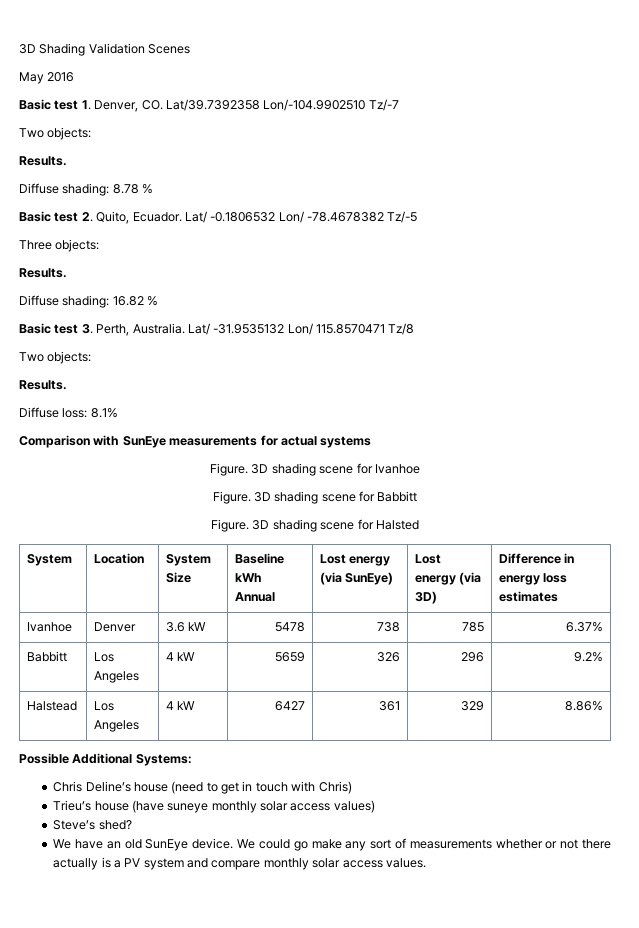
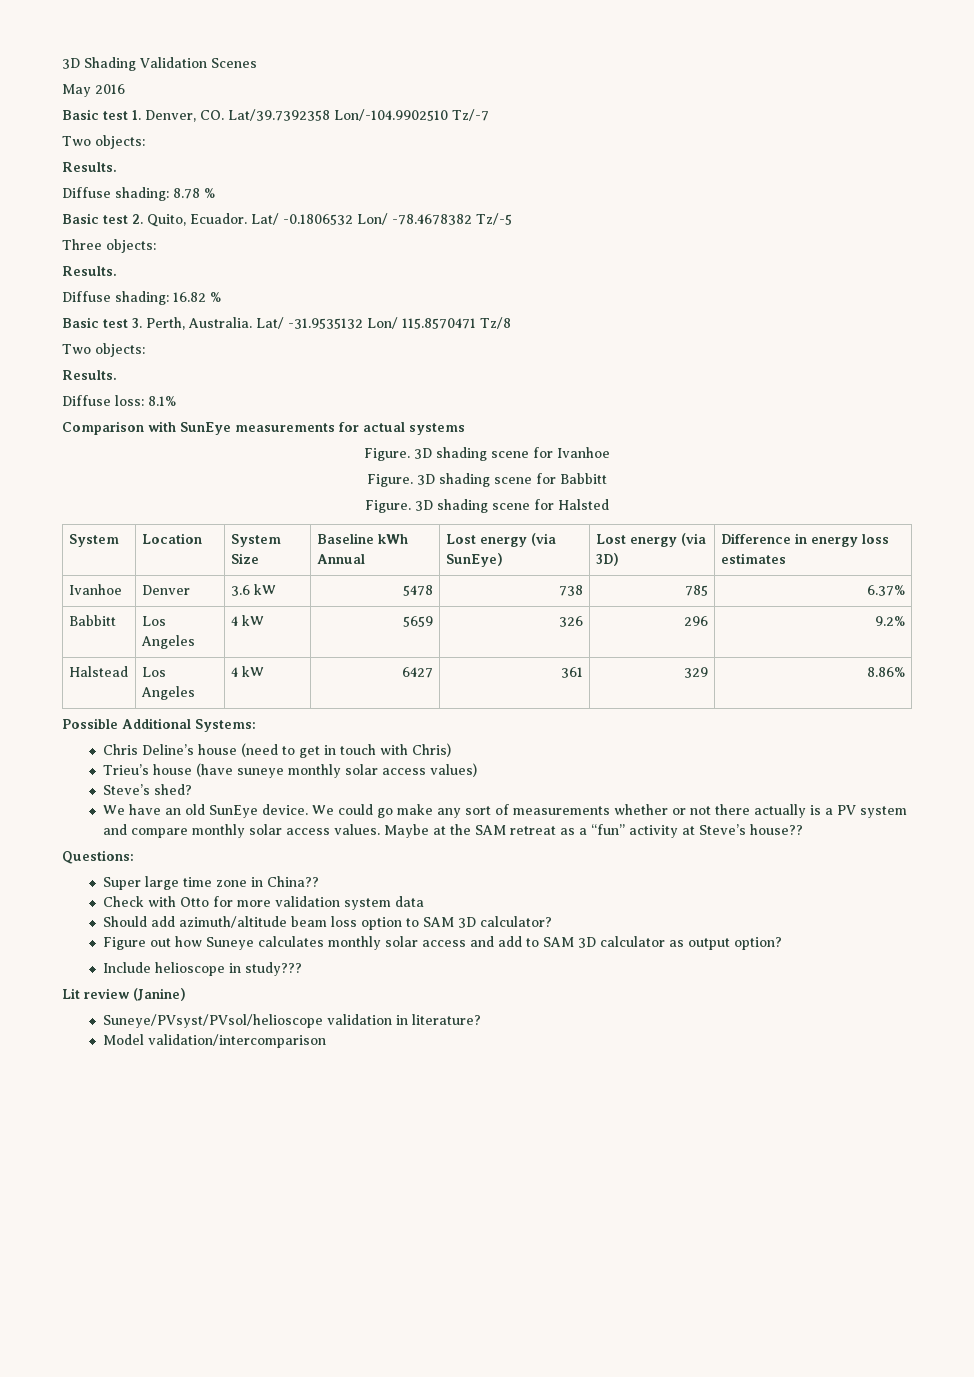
+ Maybe at the SAM retreat as a “fun” activity at Steve’s house??
+ Questions:
+ Super large time zone in China??
+ Check with Otto for more validation system data
+ Should add azimuth/altitude beam loss option to SAM 3D calculator?
+ Figure out how Suneye calculates monthly solar access and add to SAM 3D calculator as output option?
+ Include helioscope in study???
+ Lit review (Janine)
+ Suneye/PVsyst/PVsol/helioscope validation in literature?
+ Model validation/intercomparison

